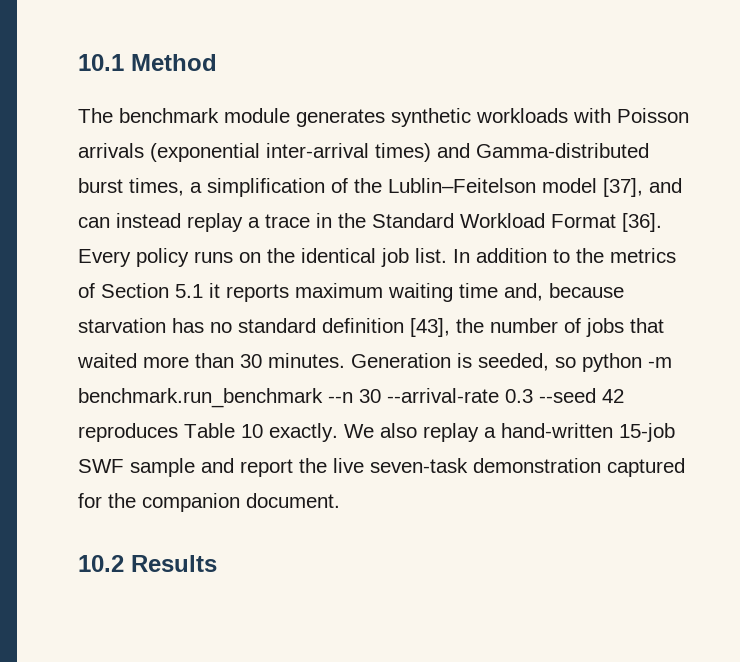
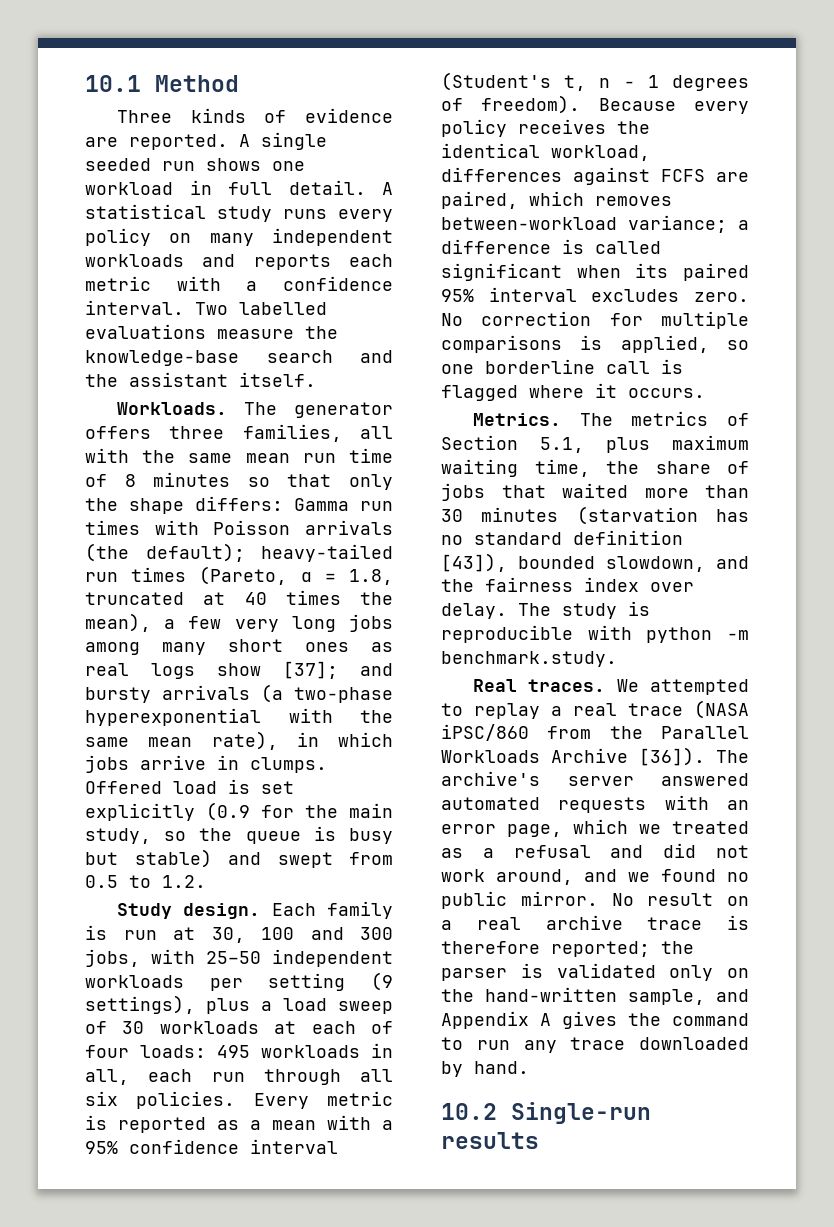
- The benchmark module generates synthetic workloads with Poisson arrivals (exponential inter-arrival times) and Gamma-distributed burst times, a simplification of the Lublin–Feitelson model [37], and can instead replay a trace in the Standard Workload Format [36]. Every policy runs on the identical job list. In addition to the metrics of Section 5.1 it reports maximum waiting time and, because starvation has no standard definition [43], the number of jobs that waited more than 30 minutes. Generation is seeded, so python -m benchmark.run_benchmark --n 30 --arrival-rate 0.3 --seed 42 reproduces Table 10 exactly. We also replay a hand-written 15-job SWF sample and report the live seven-task demonstration captured for the companion document.
+ Three kinds of evidence are reported. A single seeded run shows one workload in full detail. A statistical study runs every policy on many independent workloads and reports each metric with a confidence interval. Two labelled evaluations measure the knowledge-base search and the assistant itself.
+ Workloads. The generator offers three families, all with the same mean run time of 8 minutes so that only the shape differs: Gamma run times with Poisson arrivals (the default); heavy-tailed run times (Pareto, α = 1.8, truncated at 40 times the mean), a few very long jobs among many short ones as real logs show [37]; and bursty arrivals (a two-phase hyperexponential with the same mean rate), in which jobs arrive in clumps. Offered load is set explicitly (0.9 for the main study, so the queue is busy but stable) and swept from 0.5 to 1.2.
+ Study design. Each family is run at 30, 100 and 300 jobs, with 25–50 independent workloads per setting (9 settings), plus a load sweep of 30 workloads at each of four loads: 495 workloads in all, each run through all six policies. Every metric is reported as a mean with a 95% confidence interval (Student's t, n − 1 degrees of freedom). Because every policy receives the identical workload, differences against FCFS are paired, which removes between-workload variance; a difference is called significant when its paired 95% interval excludes zero. No correction for multiple comparisons is applied, so one borderline call is flagged where it occurs.
+ Metrics. The metrics of Section 5.1, plus maximum waiting time, the share of jobs that waited more than 30 minutes (starvation has no standard definition [43]), bounded slowdown, and the fairness index over delay. The study is reproducible with python -m benchmark.study.
+ Real traces. We attempted to replay a real trace (NASA iPSC/860 from the Parallel Workloads Archive [36]). The archive's server answered automated requests with an error page, which we treated as a refusal and did not work around, and we found no public mirror. No result on a real archive trace is therefore reported; the parser is validated only on the hand-written sample, and Appendix A gives the command to run any trace downloaded by hand.
- 10.2 Results
+ 10.2 Single-run results

